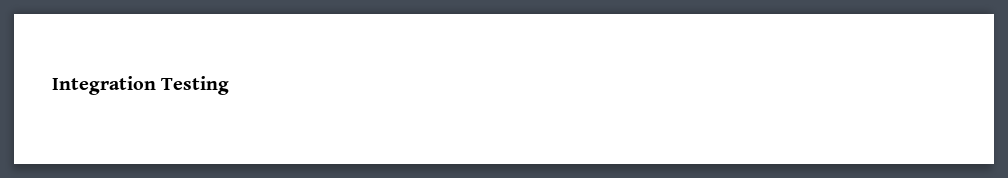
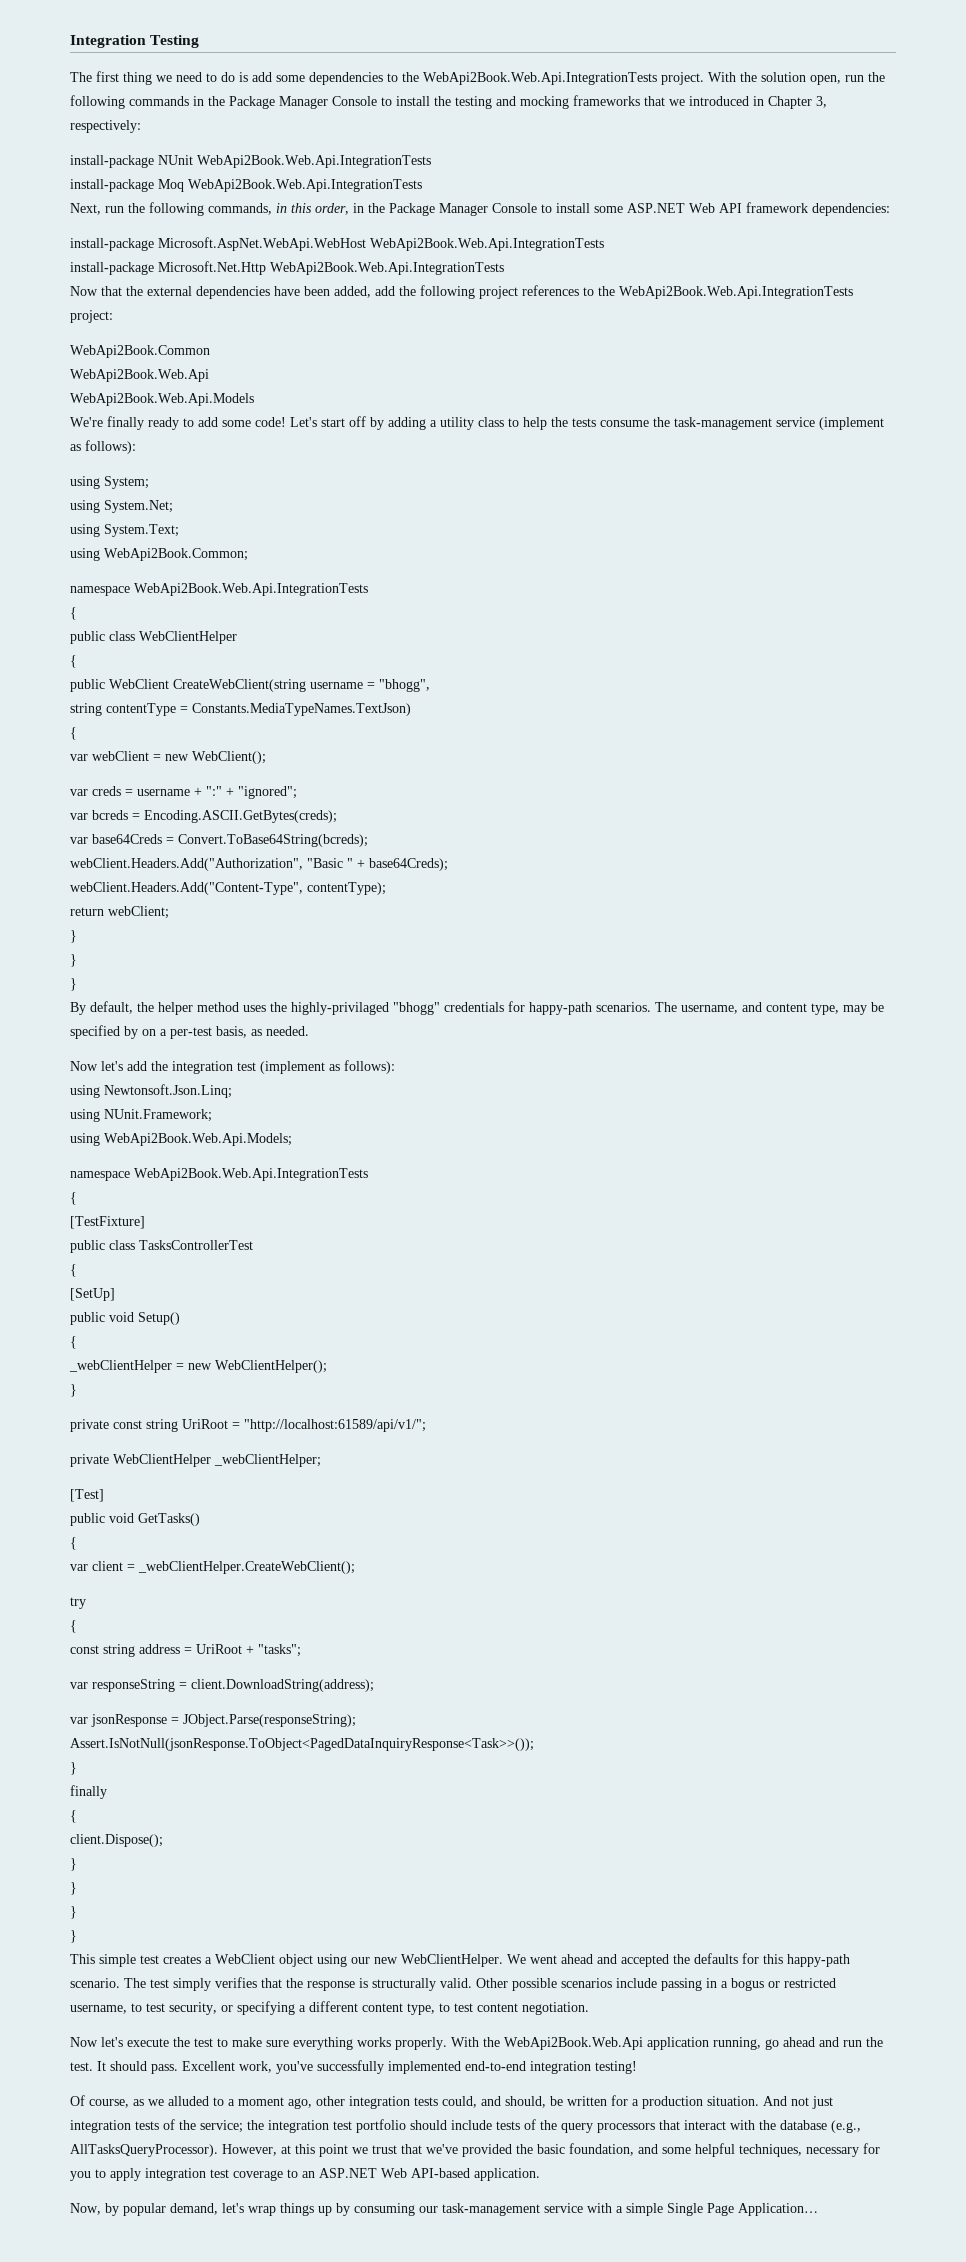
+ The first thing we need to do is add some dependencies to the WebApi2Book.Web.Api.IntegrationTests project. With the solution open, run the following commands in the Package Manager Console to install the testing and mocking frameworks that we introduced in Chapter 3, respectively:
+ install-package NUnit WebApi2Book.Web.Api.IntegrationTests
+ install-package Moq WebApi2Book.Web.Api.IntegrationTests
+ Next, run the following commands, in this order, in the Package Manager Console to install some ASP.NET Web API framework dependencies:
+ install-package Microsoft.AspNet.WebApi.WebHost WebApi2Book.Web.Api.IntegrationTests
+ install-package Microsoft.Net.Http WebApi2Book.Web.Api.IntegrationTests
+ Now that the external dependencies have been added, add the following project references to the WebApi2Book.Web.Api.IntegrationTests project:
+ WebApi2Book.Common
+ WebApi2Book.Web.Api
+ WebApi2Book.Web.Api.Models
+ We're finally ready to add some code! Let's start off by adding a utility class to help the tests consume the task-management service (implement as follows):
+ using System;
+ using System.Net;
+ using System.Text;
+ using WebApi2Book.Common;
+ namespace WebApi2Book.Web.Api.IntegrationTests
+ {
+ public class WebClientHelper
+ {
+ public WebClient CreateWebClient(string username = "bhogg",
+ string contentType = Constants.MediaTypeNames.TextJson)
+ {
+ var webClient = new WebClient();
+ var creds = username + ":" + "ignored";
+ var bcreds = Encoding.ASCII.GetBytes(creds);
+ var base64Creds = Convert.ToBase64String(bcreds);
+ webClient.Headers.Add("Authorization", "Basic " + base64Creds);
+ webClient.Headers.Add("Content-Type", contentType);
+ return webClient;
+ }
+ }
+ }
+ By default, the helper method uses the highly-privilaged "bhogg" credentials for happy-path scenarios. The username, and content type, may be specified by on a per-test basis, as needed.
+ Now let's add the integration test (implement as follows):
+ using Newtonsoft.Json.Linq;
+ using NUnit.Framework;
+ using WebApi2Book.Web.Api.Models;
+ namespace WebApi2Book.Web.Api.IntegrationTests
+ {
+ [TestFixture]
+ public class TasksControllerTest
+ {
+ [SetUp]
+ public void Setup()
+ {
+ _webClientHelper = new WebClientHelper();
+ }
+ private const string UriRoot = "http://localhost:61589/api/v1/";
+ private WebClientHelper _webClientHelper;
+ [Test]
+ public void GetTasks()
+ {
+ var client = _webClientHelper.CreateWebClient();
+ try
+ {
+ const string address = UriRoot + "tasks";
+ var responseString = client.DownloadString(address);
+ var jsonResponse = JObject.Parse(responseString);
+ Assert.IsNotNull(jsonResponse.ToObject<PagedDataInquiryResponse<Task>>());
+ }
+ finally
+ {
+ client.Dispose();
+ }
+ }
+ }
+ }
+ This simple test creates a WebClient object using our new WebClientHelper. We went ahead and accepted the defaults for this happy-path scenario. The test simply verifies that the response is structurally valid. Other possible scenarios include passing in a bogus or restricted username, to test security, or specifying a different content type, to test content negotiation.
+ Now let's execute the test to make sure everything works properly. With the WebApi2Book.Web.Api application running, go ahead and run the test. It should pass. Excellent work, you've successfully implemented end-to-end integration testing!
+ Of course, as we alluded to a moment ago, other integration tests could, and should, be written for a production situation. And not just integration tests of the service; the integration test portfolio should include tests of the query processors that interact with the database (e.g., AllTasksQueryProcessor). However, at this point we trust that we've provided the basic foundation, and some helpful techniques, necessary for you to apply integration test coverage to an ASP.NET Web API-based application.
+ Now, by popular demand, let's wrap things up by consuming our task-management service with a simple Single Page Application…

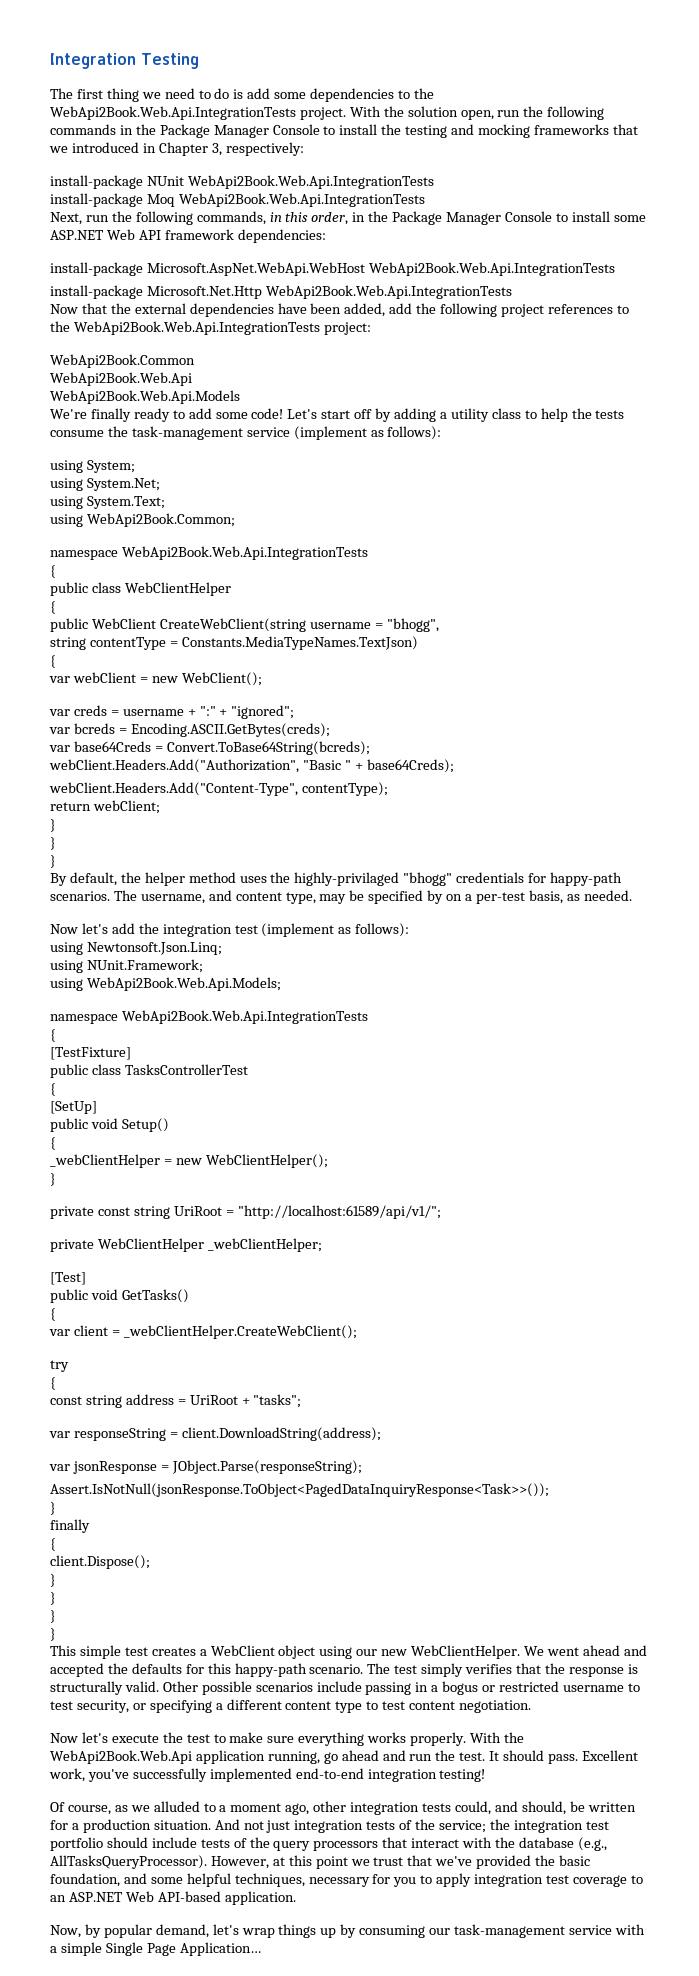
- Other possible scenarios include passing in a bogus or restricted username, to test security, or specifying a different content type, to test content negotiation.
+ Other possible scenarios include passing in a bogus or restricted username to test security, or specifying a different content type to test content negotiation.

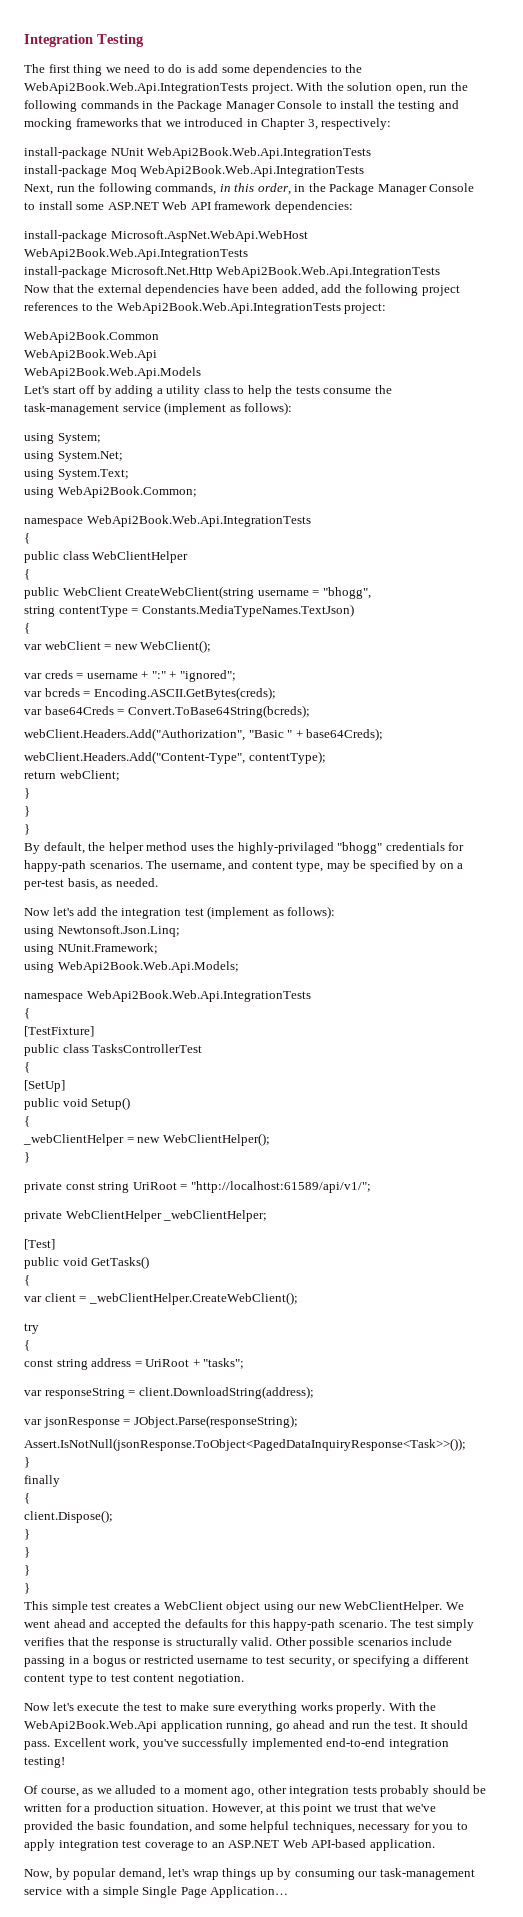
- We're finally ready to add some code!
- Of course, as we alluded to a moment ago, other integration tests could, and should, be written for a production situation.
+ Of course, as we alluded to a moment ago, other integration tests probably should be written for a production situation.
- And not just integration tests of the service; the integration test portfolio should include tests of the query processors that interact with the database (e.g., AllTasksQueryProcessor).

